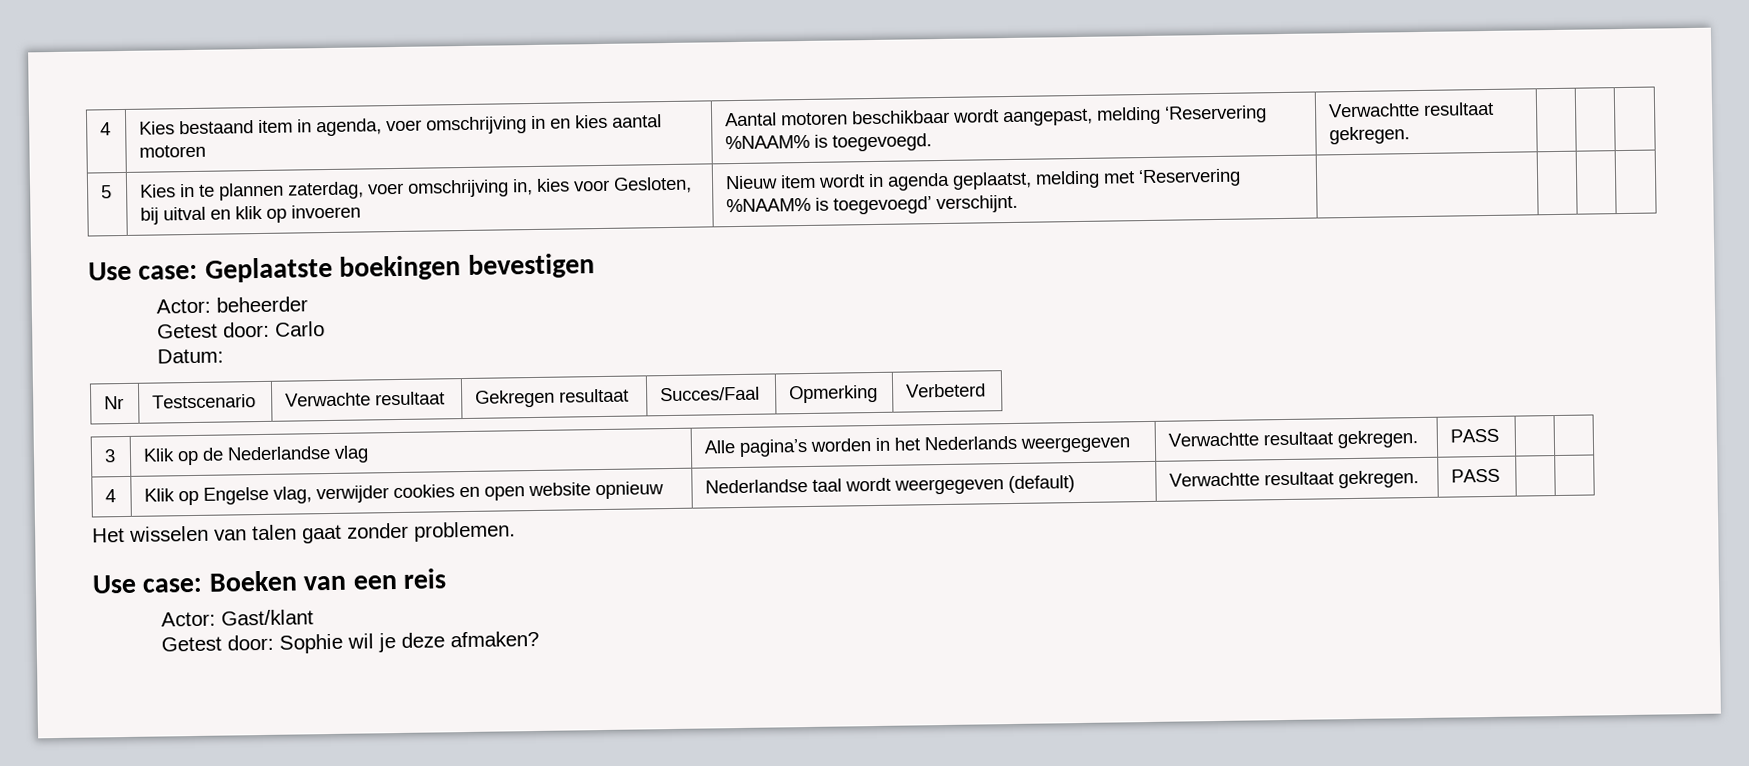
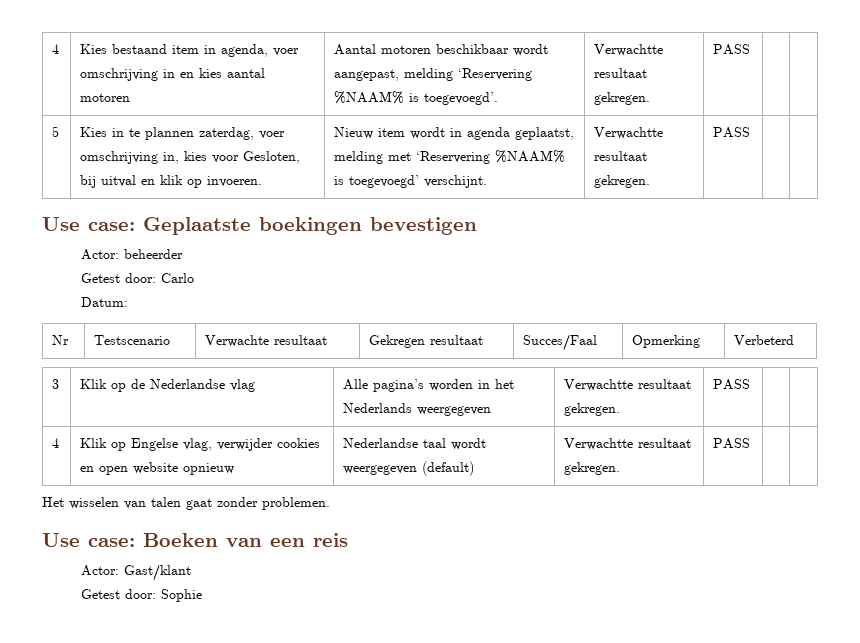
- 4 | Kies bestaand item in agenda, voer omschrijving in en kies aantal motoren | Aantal motoren beschikbaar wordt aangepast, melding ‘Reservering %NAAM% is toegevoegd. | Verwachtte resultaat gekregen. | | |
+ 4 | Kies bestaand item in agenda, voer omschrijving in en kies aantal motoren | Aantal motoren beschikbaar wordt aangepast, melding ‘Reservering %NAAM% is toegevoegd’. | Verwachtte resultaat gekregen. | PASS | |
- 5 | Kies in te plannen zaterdag, voer omschrijving in, kies voor Gesloten, bij uitval en klik op invoeren | Nieuw item wordt in agenda geplaatst, melding met ‘Reservering %NAAM% is toegevoegd’ verschijnt. | | | |
+ 5 | Kies in te plannen zaterdag, voer omschrijving in, kies voor Gesloten, bij uitval en klik op invoeren. | Nieuw item wordt in agenda geplaatst, melding met ‘Reservering %NAAM% is toegevoegd’ verschijnt. | Verwachtte resultaat gekregen. | PASS | |
- Getest door: Sophie wil je deze afmaken?
+ Getest door: Sophie

